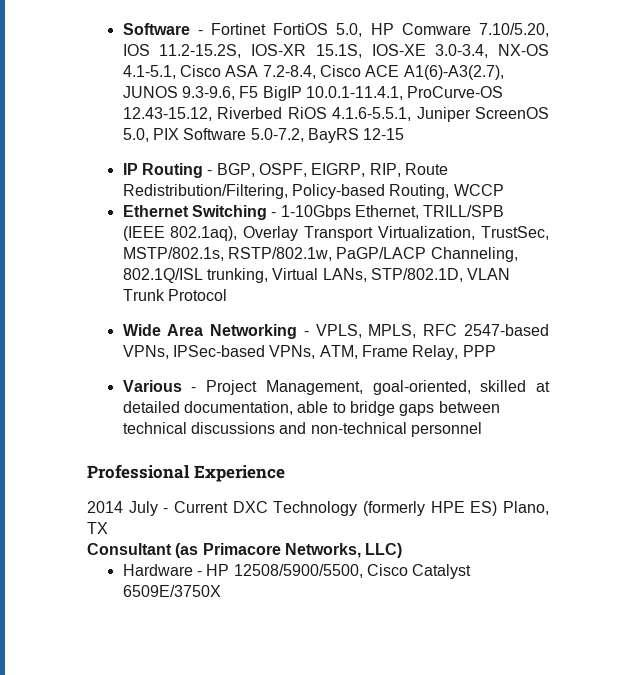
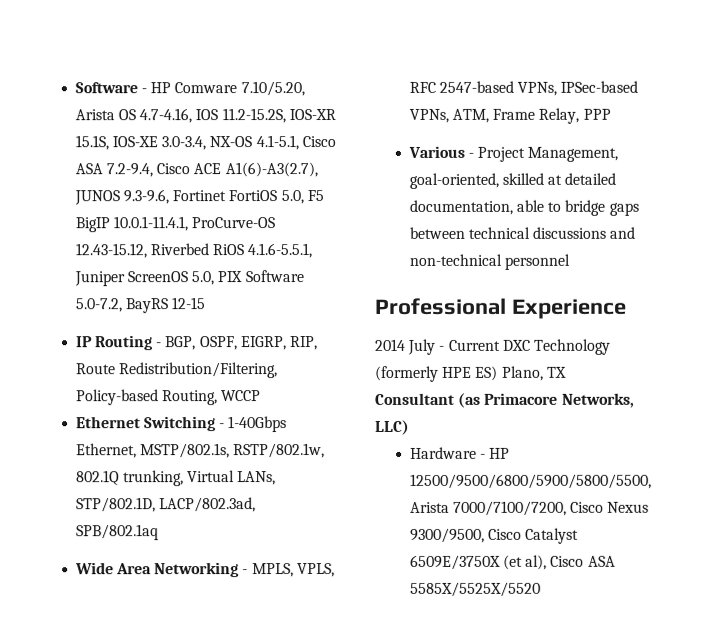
- Software - Fortinet FortiOS 5.0, HP Comware 7.10/5.20, IOS 11.2-15.2S, IOS-XR 15.1S, IOS-XE 3.0-3.4, NX-OS 4.1-5.1, Cisco ASA 7.2-8.4, Cisco ACE A1(6)-A3(2.7), JUNOS 9.3-9.6, F5 BigIP 10.0.1-11.4.1, ProCurve-OS 12.43-15.12, Riverbed RiOS 4.1.6-5.5.1, Juniper ScreenOS 5.0, PIX Software 5.0-7.2, BayRS 12-15
+ Software - HP Comware 7.10/5.20, Arista OS 4.7-4.16, IOS 11.2-15.2S, IOS-XR 15.1S, IOS-XE 3.0-3.4, NX-OS 4.1-5.1, Cisco ASA 7.2-9.4, Cisco ACE A1(6)-A3(2.7), JUNOS 9.3-9.6, Fortinet FortiOS 5.0, F5 BigIP 10.0.1-11.4.1, ProCurve-OS 12.43-15.12, Riverbed RiOS 4.1.6-5.5.1, Juniper ScreenOS 5.0, PIX Software 5.0-7.2, BayRS 12-15
- Ethernet Switching - 1-10Gbps Ethernet, TRILL/SPB (IEEE 802.1aq), Overlay Transport Virtualization, TrustSec, MSTP/802.1s, RSTP/802.1w, PaGP/LACP Channeling, 802.1Q/ISL trunking, Virtual LANs, STP/802.1D, VLAN Trunk Protocol
+ Ethernet Switching - 1-40Gbps Ethernet, MSTP/802.1s, RSTP/802.1w, 802.1Q trunking, Virtual LANs, STP/802.1D, LACP/802.3ad, SPB/802.1aq
- Wide Area Networking - VPLS, MPLS, RFC 2547-based VPNs, IPSec-based VPNs, ATM, Frame Relay, PPP
+ Wide Area Networking - MPLS, VPLS, RFC 2547-based VPNs, IPSec-based VPNs, ATM, Frame Relay, PPP
- Hardware - HP 12508/5900/5500, Cisco Catalyst 6509E/3750X
+ Hardware - HP 12500/9500/6800/5900/5800/5500, Arista 7000/7100/7200, Cisco Nexus 9300/9500, Cisco Catalyst 6509E/3750X (et al), Cisco ASA 5585X/5525X/5520

